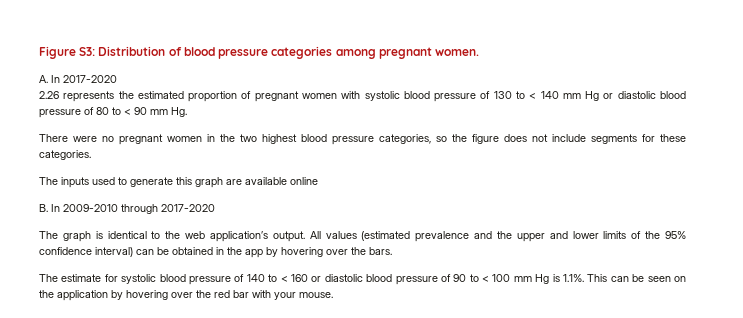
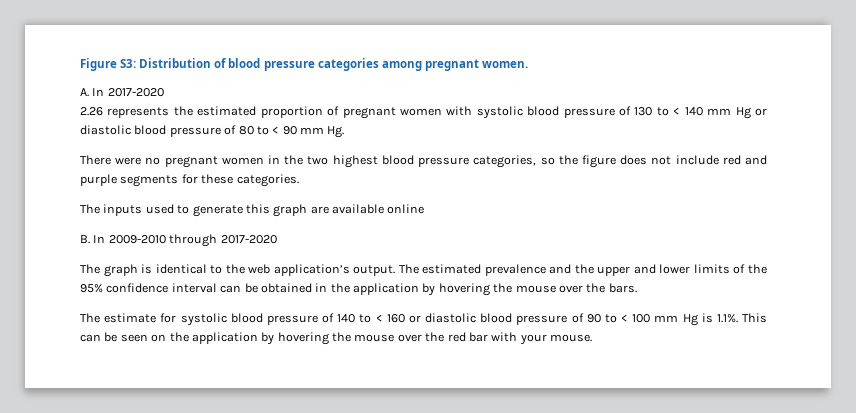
- There were no pregnant women in the two highest blood pressure categories, so the figure does not include segments for these categories.
+ There were no pregnant women in the two highest blood pressure categories, so the figure does not include red and purple segments for these categories.
- All values (estimated prevalence and the upper and lower limits of the 95% confidence interval) can be obtained in the app by hovering over the bars.
+ The estimated prevalence and the upper and lower limits of the 95% confidence interval can be obtained in the application by hovering the mouse over the bars.
- The estimate for systolic blood pressure of 140 to < 160 or diastolic blood pressure of 90 to < 100 mm Hg is 1.1%. This can be seen on the application by hovering over the red bar with your mouse.
+ The estimate for systolic blood pressure of 140 to < 160 or diastolic blood pressure of 90 to < 100 mm Hg is 1.1%. This can be seen on the application by hovering the mouse over the red bar with your mouse.

